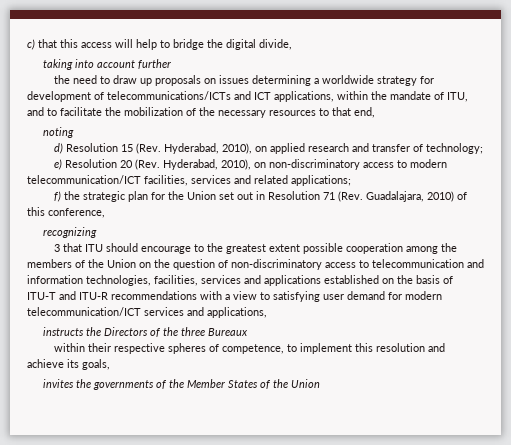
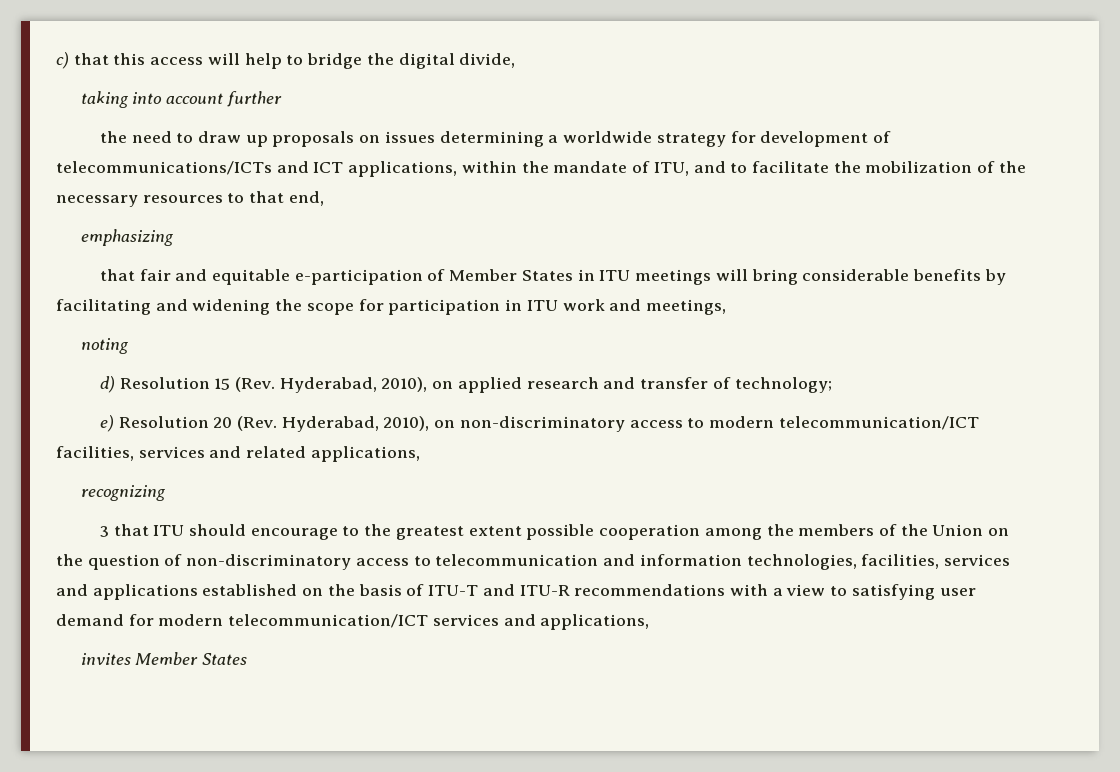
+ emphasizing
+ that fair and equitable e-participation of Member States in ITU meetings will bring considerable benefits by facilitating and widening the scope for participation in ITU work and meetings,
- e) Resolution 20 (Rev. Hyderabad, 2010), on non-discriminatory access to modern telecommunication/ICT facilities, services and related applications;
- f) the strategic plan for the Union set out in Resolution 71 (Rev. Guadalajara, 2010) of this conference,
+ e) Resolution 20 (Rev. Hyderabad, 2010), on non-discriminatory access to modern telecommunication/ICT facilities, services and related applications,
- instructs the Directors of the three Bureaux
- within their respective spheres of competence, to implement this resolution and achieve its goals,
- invites the governments of the Member States of the Union
+ invites Member States

